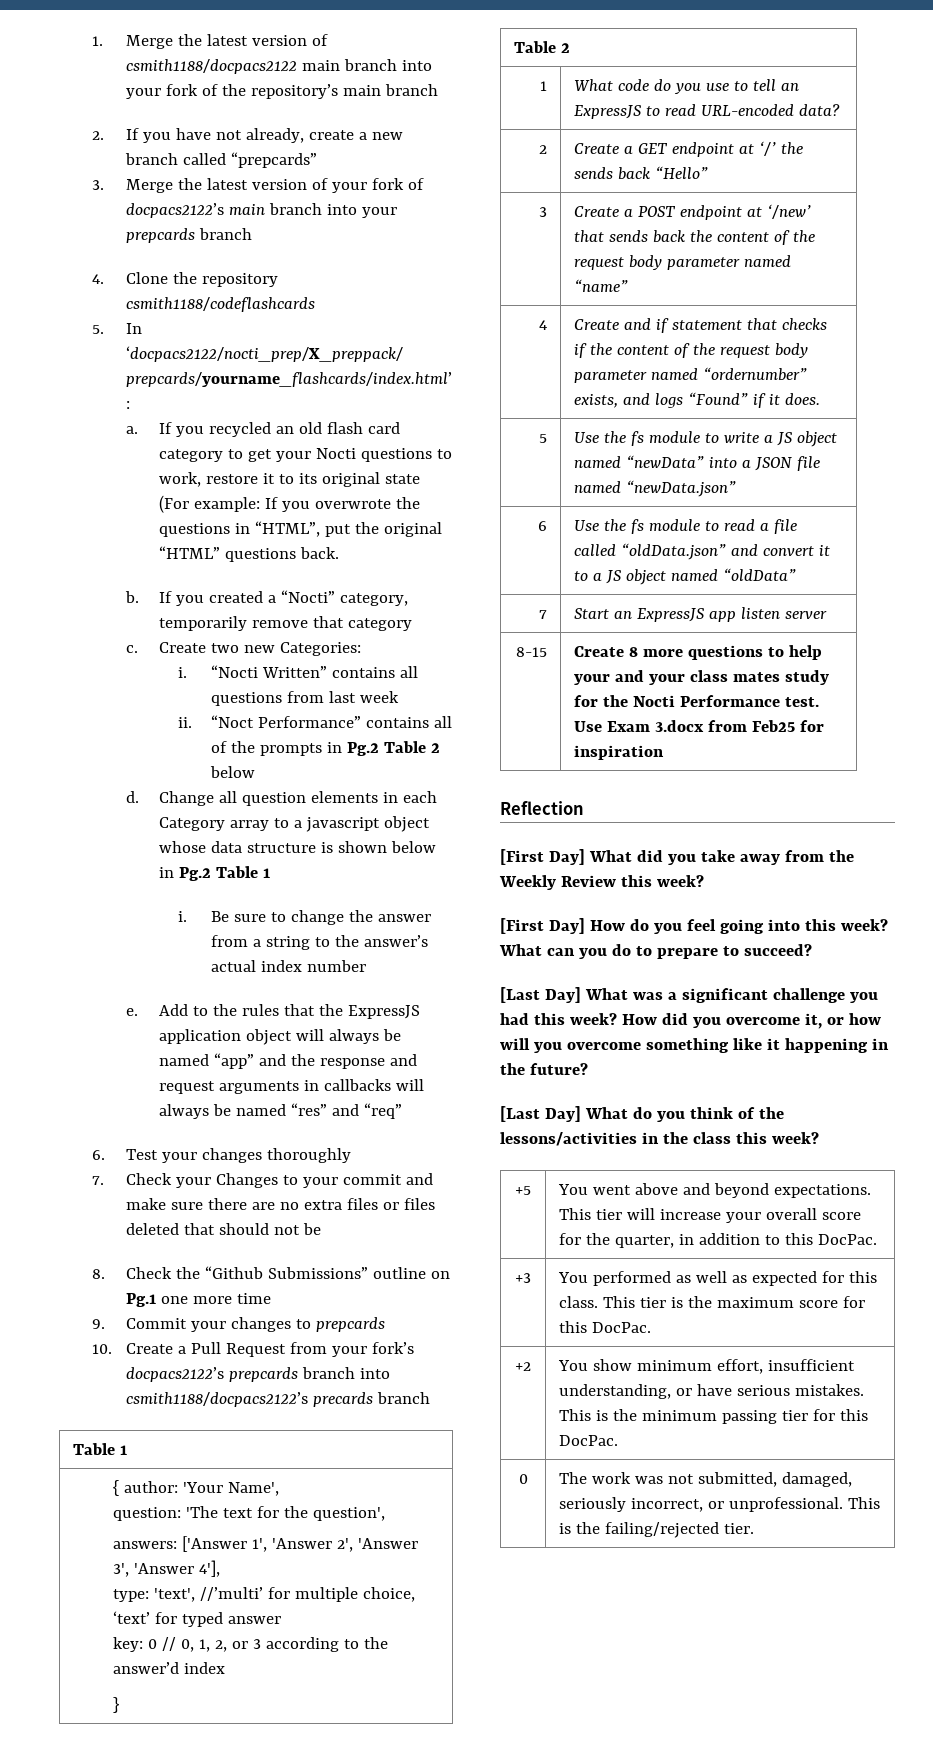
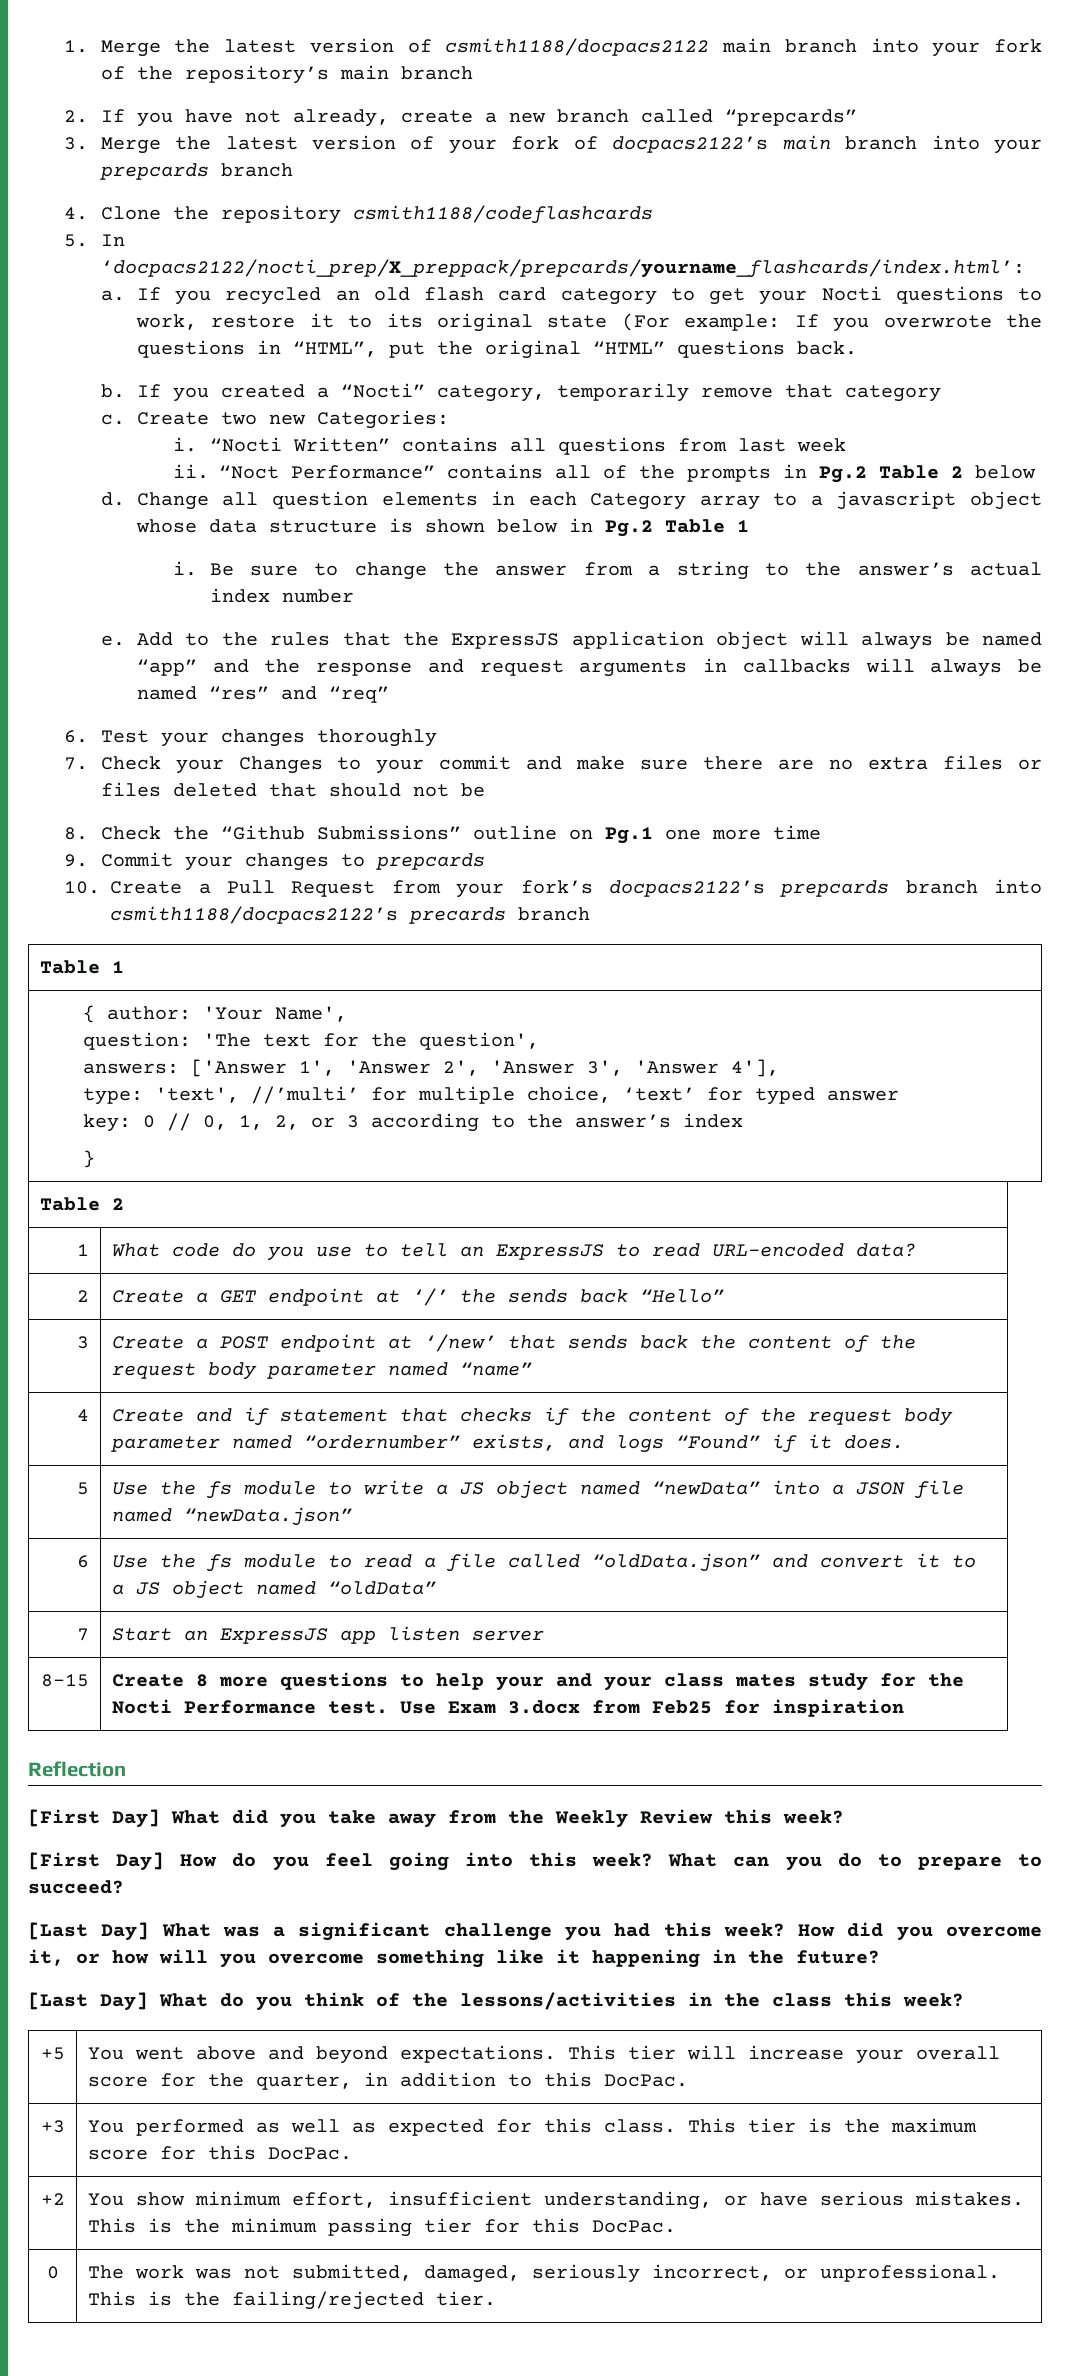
- key: 0 // 0, 1, 2, or 3 according to the answer’d index
+ key: 0 // 0, 1, 2, or 3 according to the answer’s index

